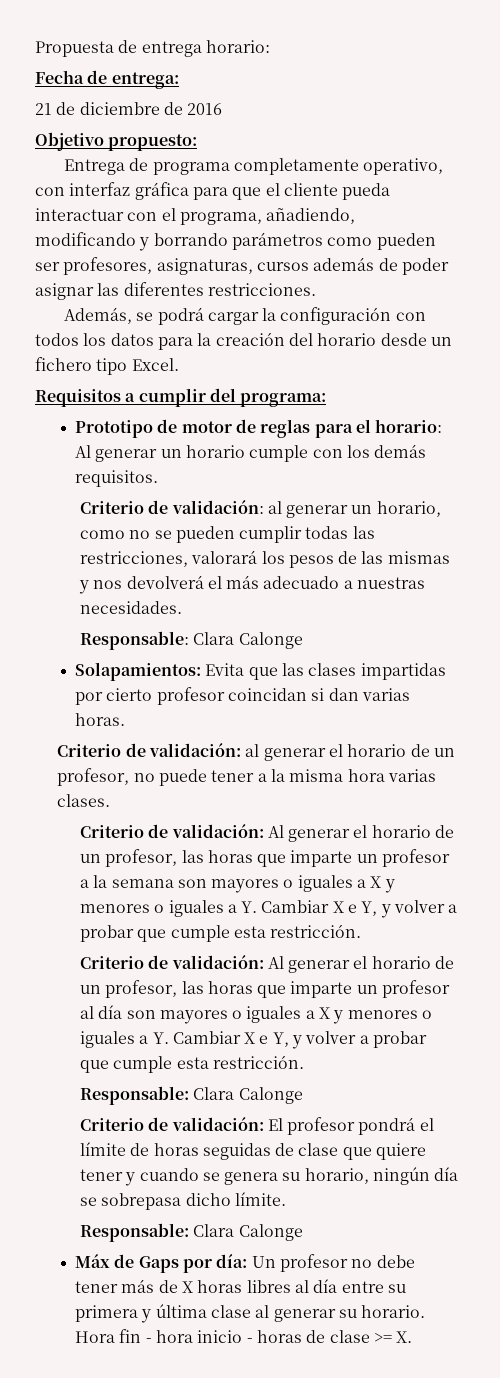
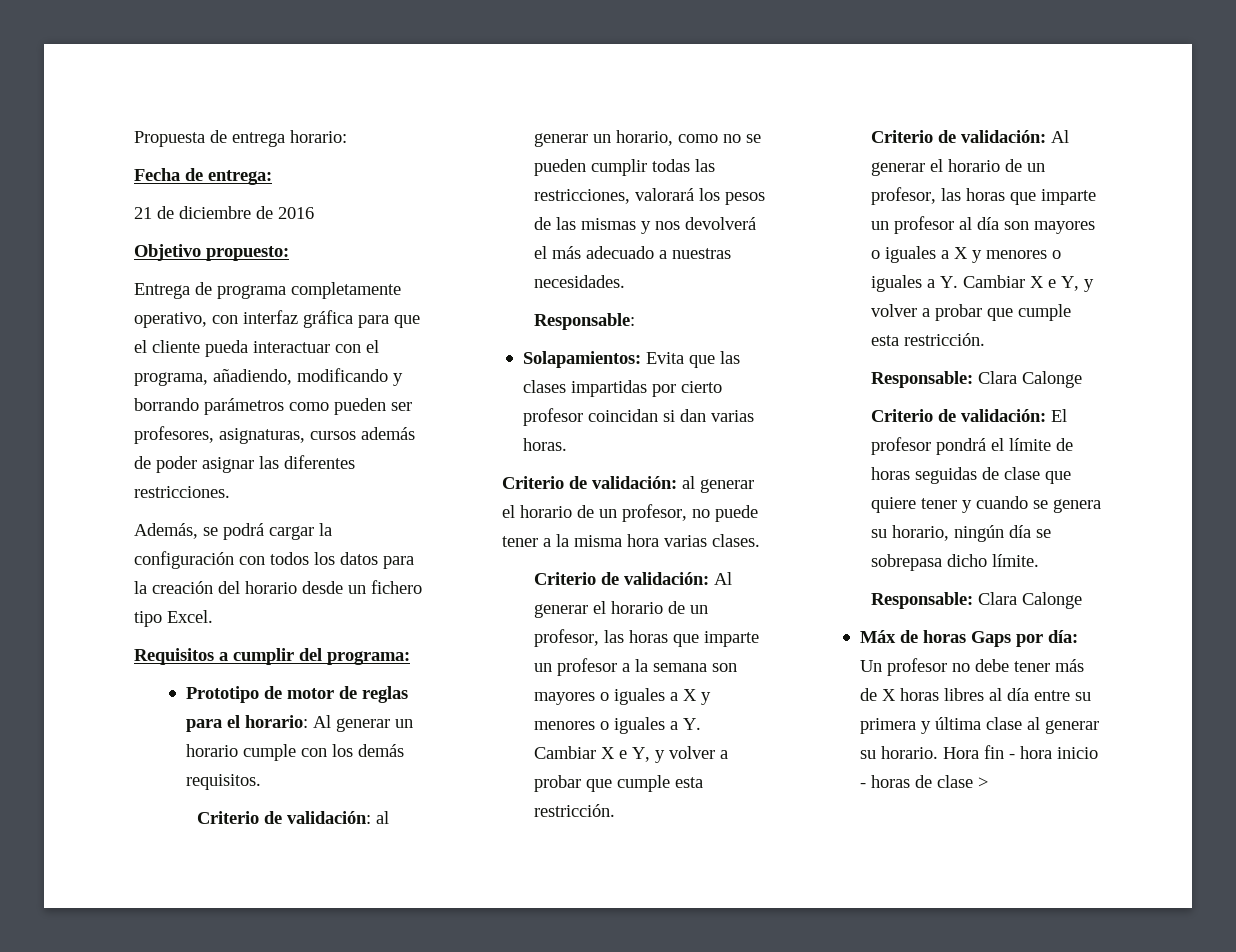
  Criterio de validación: al generar un horario, como no se pueden cumplir todas las restricciones, valorará los pesos de las mismas y nos devolverá el más adecuado a nuestras necesidades.
- Responsable: Clara Calonge
+ Responsable:
- Máx de Gaps por día: Un profesor no debe tener más de X horas libres al día entre su primera y última clase al generar su horario.
+ Máx de horas Gaps por día: Un profesor no debe tener más de X horas libres al día entre su primera y última clase al generar su horario.
- Hora fin - hora inicio - horas de clase >= X.
+ Hora fin - hora inicio - horas de clase >

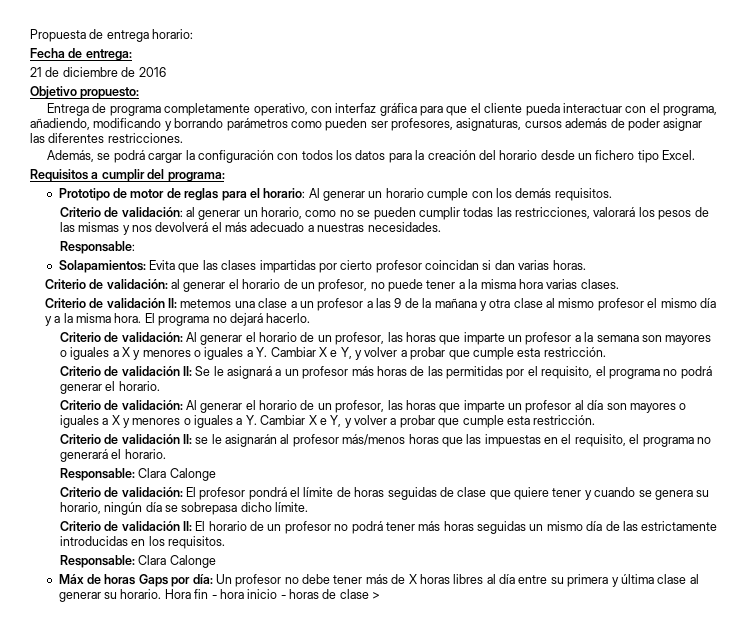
+ Criterio de validación II: metemos una clase a un profesor a las 9 de la mañana y otra clase al mismo profesor el mismo día y a la misma hora. El programa no dejará hacerlo.
+ Criterio de validación II: Se le asignará a un profesor más horas de las permitidas por el requisito, el programa no podrá generar el horario.
+ Criterio de validación II: se le asignarán al profesor más/menos horas que las impuestas en el requisito, el programa no generará el horario.
+ Criterio de validación II: El horario de un profesor no podrá tener más horas seguidas un mismo día de las estrictamente introducidas en los requisitos.

